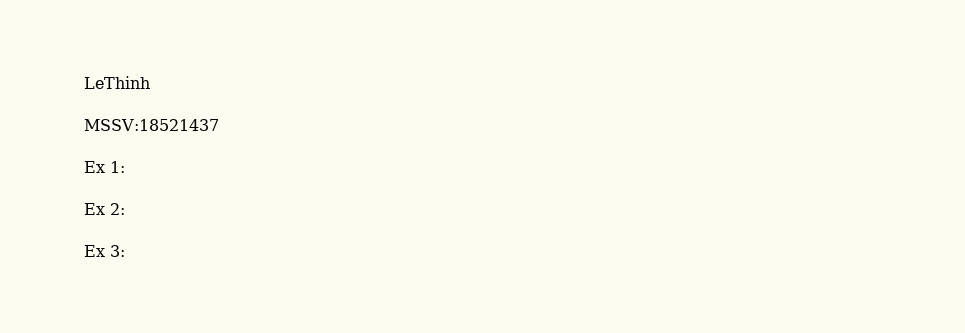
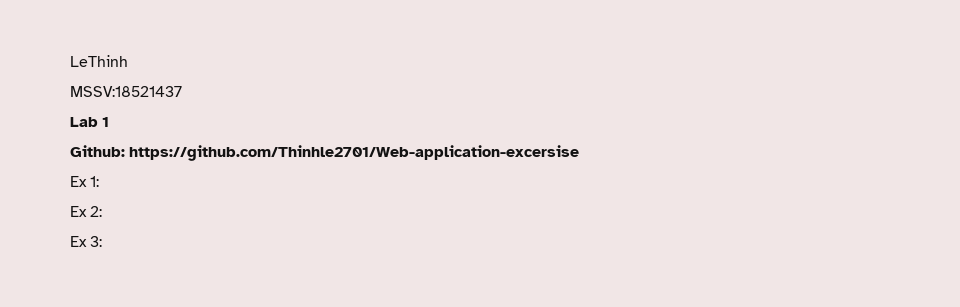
+ Lab 1
+ Github: https://github.com/Thinhle2701/Web-application-excersise

